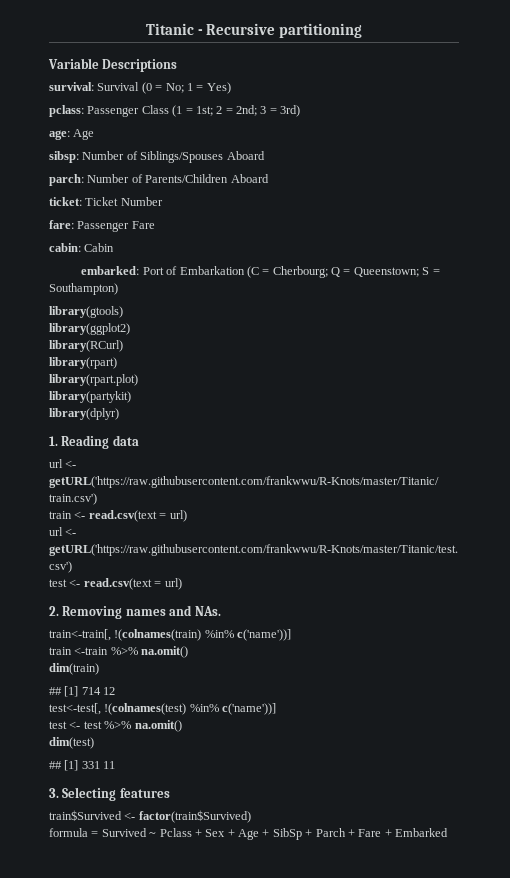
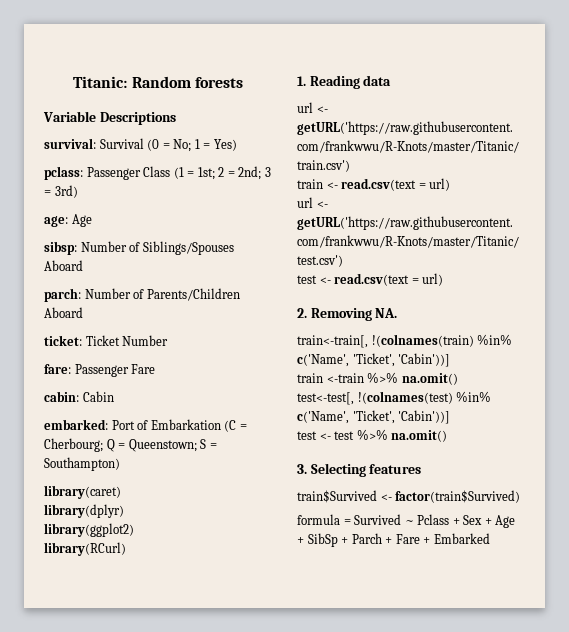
- Titanic - Recursive partitioning
+ Titanic: Random forests
- library(gtools)
+ library(caret)
+ library(dplyr)
- library(rpart)
- library(rpart.plot)
- library(partykit)
- library(dplyr)
- 2. Removing names and NAs.
+ 2. Removing NA.
- train<-train[, !(colnames(train) %in% c('name'))]
+ train<-train[, !(colnames(train) %in% c('Name', 'Ticket', 'Cabin'))]
- dim(train)
- ## [1] 714 12
- test<-test[, !(colnames(test) %in% c('name'))]
+ test<-test[, !(colnames(test) %in% c('Name', 'Ticket', 'Cabin'))]
- dim(test)
- ## [1] 331 11

